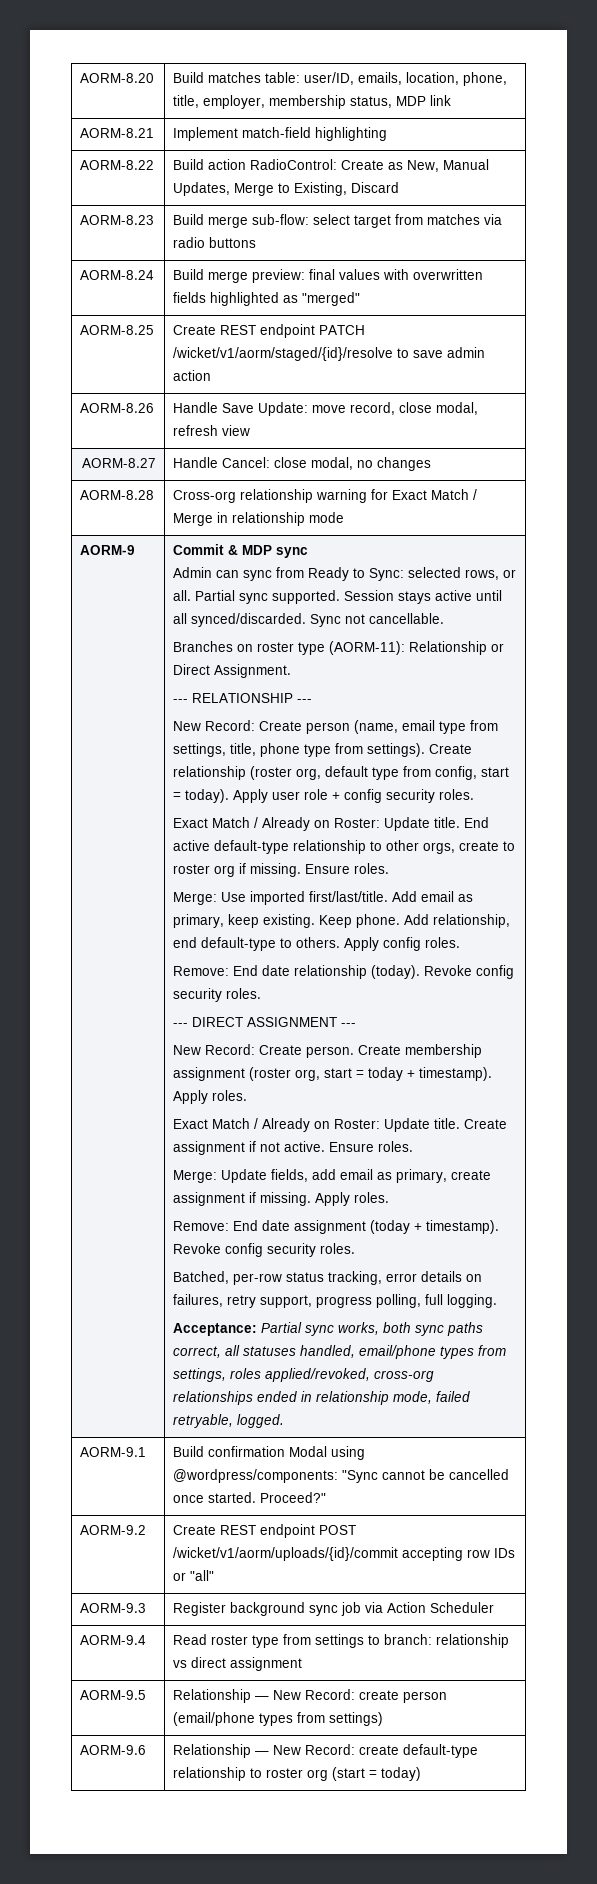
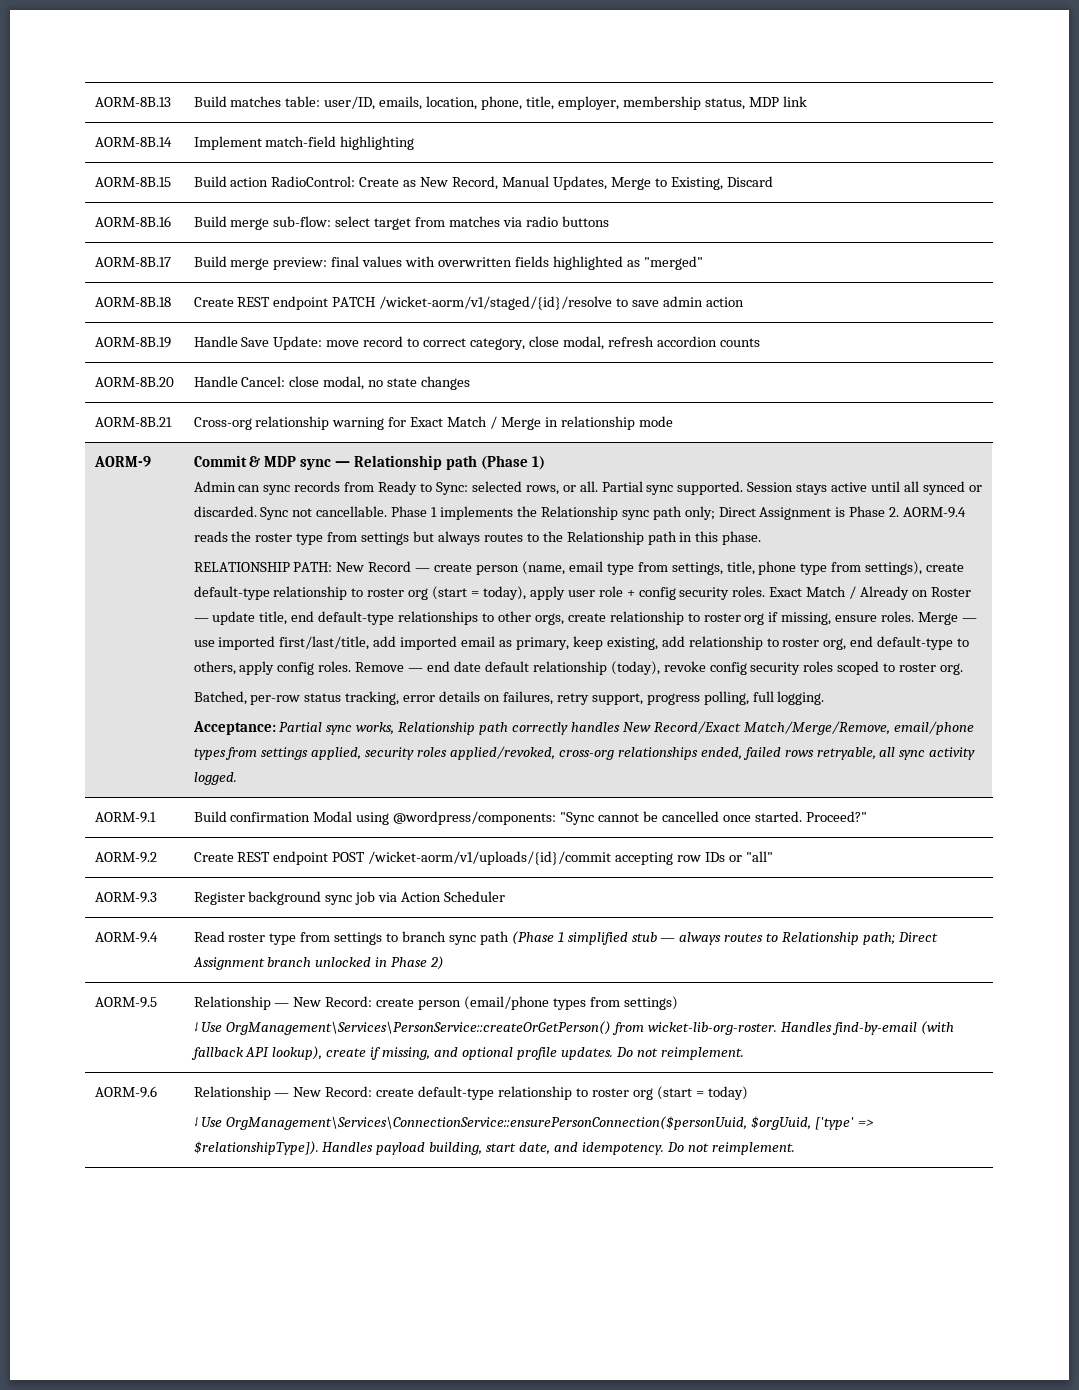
- AORM-8.20 | Build matches table: user/ID, emails, location, phone, title, employer, membership status, MDP link
+ AORM-8B.13 | Build matches table: user/ID, emails, location, phone, title, employer, membership status, MDP link
- AORM-8.21 | Implement match-field highlighting
+ AORM-8B.14 | Implement match-field highlighting
- AORM-8.22 | Build action RadioControl: Create as New, Manual Updates, Merge to Existing, Discard
+ AORM-8B.15 | Build action RadioControl: Create as New Record, Manual Updates, Merge to Existing, Discard
- AORM-8.23 | Build merge sub-flow: select target from matches via radio buttons
+ AORM-8B.16 | Build merge sub-flow: select target from matches via radio buttons
- AORM-8.24 | Build merge preview: final values with overwritten fields highlighted as "merged"
+ AORM-8B.17 | Build merge preview: final values with overwritten fields highlighted as "merged"
- AORM-8.25 | Create REST endpoint PATCH /wicket/v1/aorm/staged/{id}/resolve to save admin action
+ AORM-8B.18 | Create REST endpoint PATCH /wicket-aorm/v1/staged/{id}/resolve to save admin action
- AORM-8.26 | Handle Save Update: move record, close modal, refresh view
- AORM-8.27 | Handle Cancel: close modal, no changes
+ AORM-8B.19 | Handle Save Update: move record to correct category, close modal, refresh accordion counts
+ AORM-8B.20 | Handle Cancel: close modal, no state changes
- AORM-8.28 | Cross-org relationship warning for Exact Match / Merge in relationship mode
+ AORM-8B.21 | Cross-org relationship warning for Exact Match / Merge in relationship mode
- Commit & MDP sync
+ Commit & MDP sync — Relationship path (Phase 1)
- Admin can sync from Ready to Sync: selected rows, or all.
+ Admin can sync records from Ready to Sync: selected rows, or all.
- Session stays active until all synced/discarded.
+ Session stays active until all synced or discarded.
- Sync not cancellable.
- Branches on roster type (AORM-11): Relationship or Direct Assignment.
- --- RELATIONSHIP ---
- New Record: Create person (name, email type from settings, title, phone type from settings). Create relationship (roster org, default type from config, start = today). Apply user role + config security roles.
- Exact Match / Already on Roster: Update title. End active default-type relationship to other orgs, create to roster org if missing. Ensure roles.
- Merge: Use imported first/last/title. Add email as primary, keep existing. Keep phone. Add relationship, end default-type to others. Apply config roles.
- Remove: End date relationship (today). Revoke config security roles.
- --- DIRECT ASSIGNMENT ---
- New Record: Create person. Create membership assignment (roster org, start = today + timestamp). Apply roles.
- Exact Match / Already on Roster: Update title. Create assignment if not active. Ensure roles.
- Merge: Update fields, add email as primary, create assignment if missing. Apply roles.
- Remove: End date assignment (today + timestamp). Revoke config security roles.
+ Sync not cancellable. Phase 1 implements the Relationship sync path only; Direct Assignment is Phase 2. AORM-9.4 reads the roster type from settings but always routes to the Relationship path in this phase.
+ RELATIONSHIP PATH: New Record — create person (name, email type from settings, title, phone type from settings), create default-type relationship to roster org (start = today), apply user role + config security roles. Exact Match / Already on Roster — update title, end default-type relationships to other orgs, create relationship to roster org if missing, ensure roles. Merge — use imported first/last/title, add imported email as primary, keep existing, add relationship to roster org, end default-type to others, apply config roles. Remove — end date default relationship (today), revoke config security roles scoped to roster org.
- Acceptance: Partial sync works, both sync paths correct, all statuses handled, email/phone types from settings, roles applied/revoked, cross-org relationships ended in relationship mode, failed retryable, logged.
+ Acceptance: Partial sync works, Relationship path correctly handles New Record/Exact Match/Merge/Remove, email/phone types from settings applied, security roles applied/revoked, cross-org relationships ended, failed rows retryable, all sync activity logged.
- AORM-9.2 | Create REST endpoint POST /wicket/v1/aorm/uploads/{id}/commit accepting row IDs or "all"
+ AORM-9.2 | Create REST endpoint POST /wicket-aorm/v1/uploads/{id}/commit accepting row IDs or "all"
- AORM-9.4 | Read roster type from settings to branch: relationship vs direct assignment
+ AORM-9.4 | Read roster type from settings to branch sync path (Phase 1 simplified stub — always routes to Relationship path; Direct Assignment branch unlocked in Phase 2)
  AORM-9.5 | Relationship — New Record: create person (email/phone types from settings)
+ ↓ Use OrgManagement\Services\PersonService::createOrGetPerson() from wicket-lib-org-roster. Handles find-by-email (with fallback API lookup), create if missing, and optional profile updates. Do not reimplement.
  AORM-9.6 | Relationship — New Record: create default-type relationship to roster org (start = today)
+ ↓ Use OrgManagement\Services\ConnectionService::ensurePersonConnection($personUuid, $orgUuid, ['type' => $relationshipType]). Handles payload building, start date, and idempotency. Do not reimplement.

